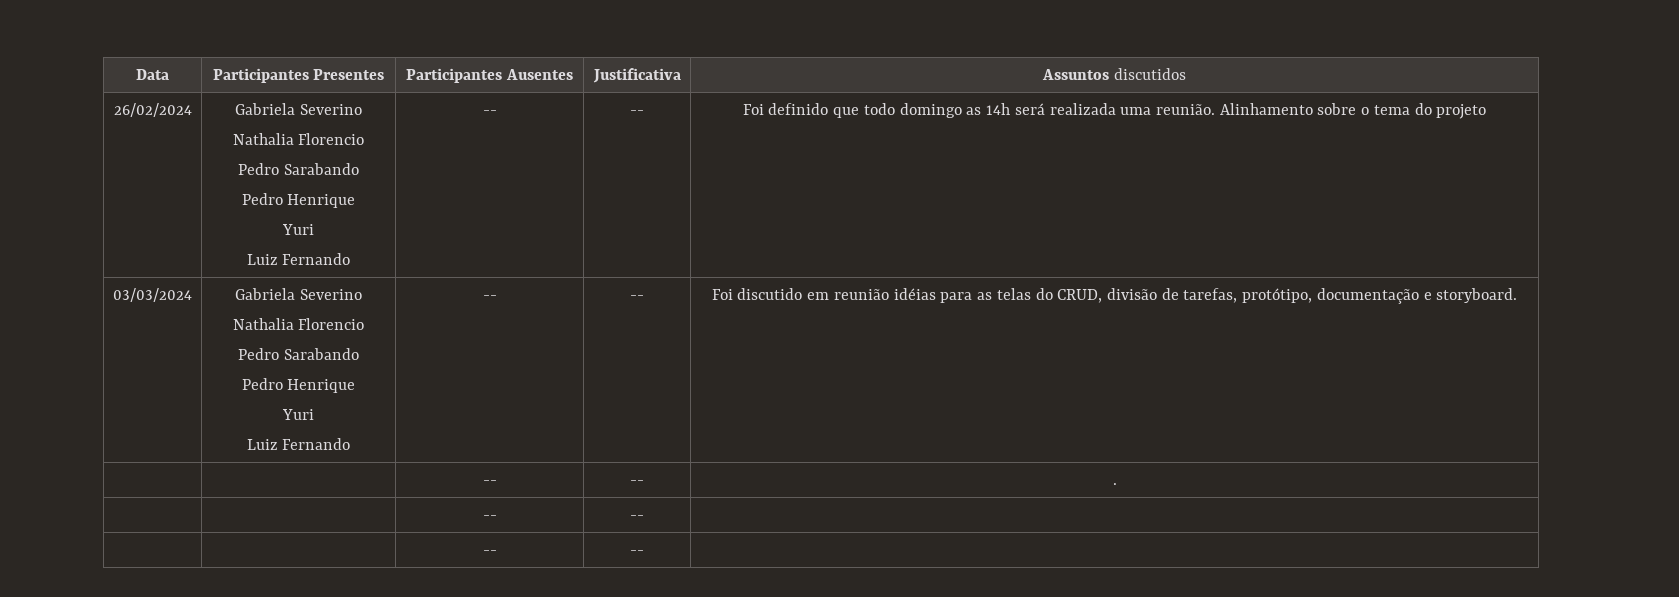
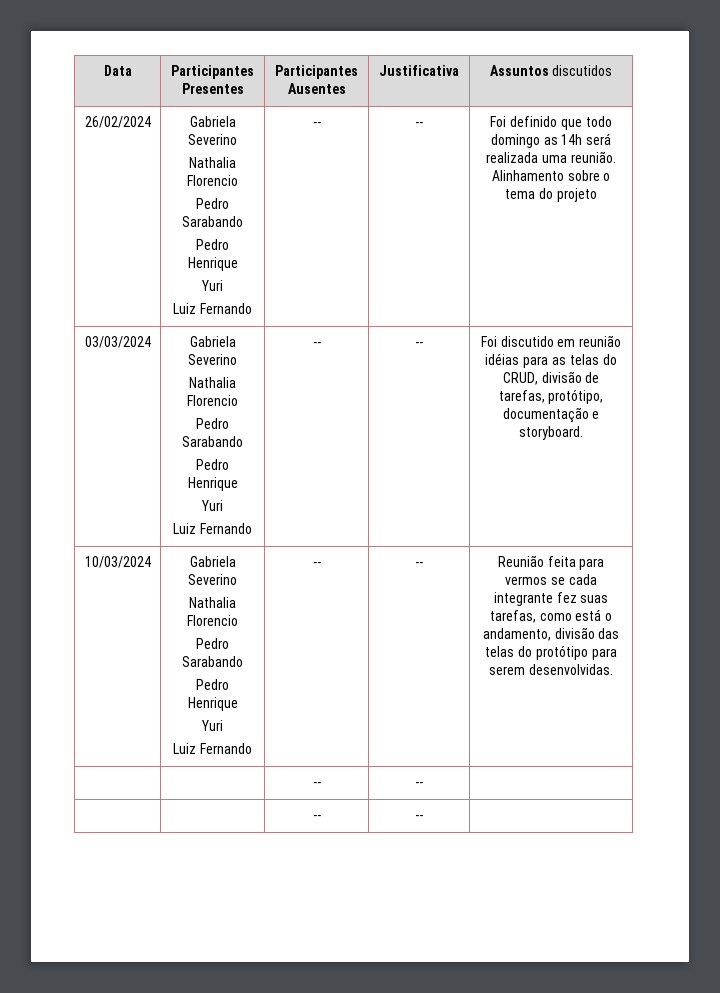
- | | -- | -- | .
+ 10/03/2024 | Gabriela Severino
+ Nathalia Florencio
+ Pedro Sarabando
+ Pedro Henrique
+ Yuri
+ Luiz Fernando | -- | -- | Reunião feita para vermos se cada integrante fez suas tarefas, como está o andamento, divisão das telas do protótipo para serem desenvolvidas.

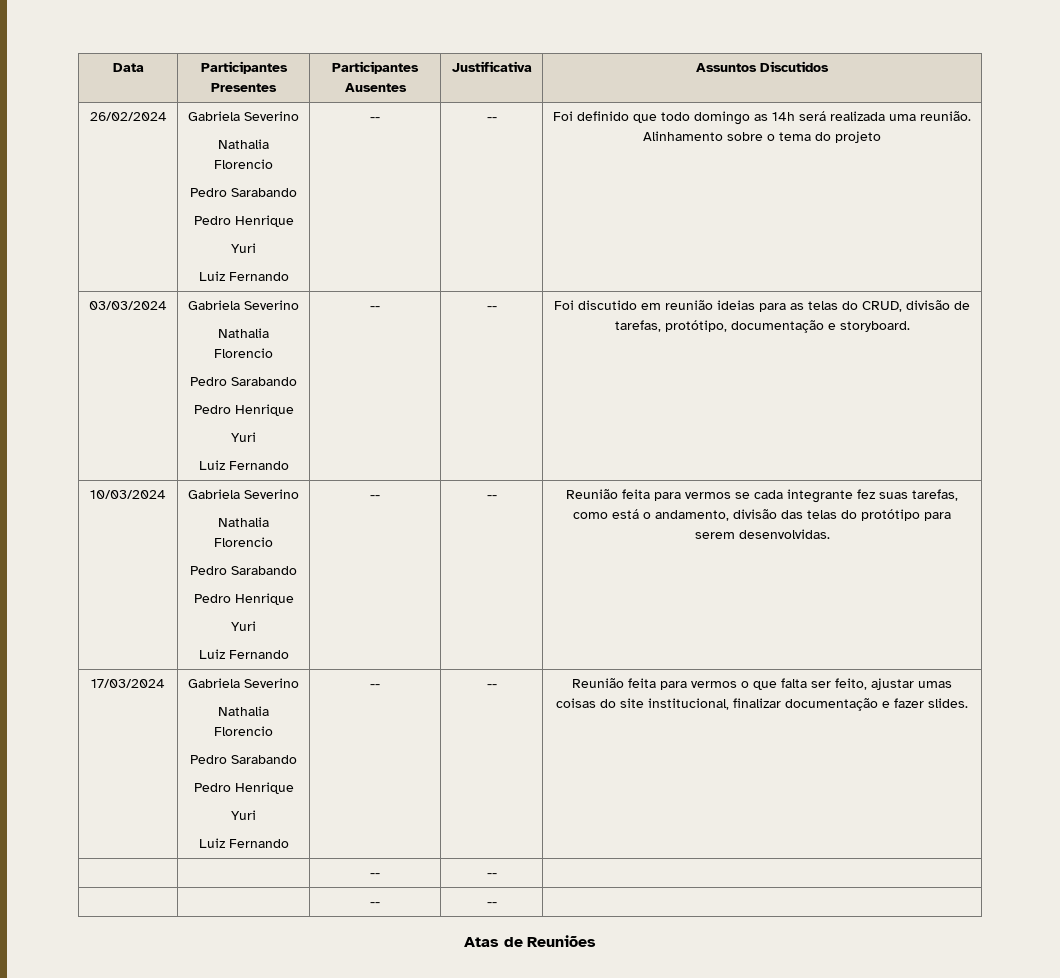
- Data | Participantes Presentes | Participantes Ausentes | Justificativa | Assuntos discutidos
+ Data | Participantes Presentes | Participantes Ausentes | Justificativa | Assuntos Discutidos
  03/03/2024 | Gabriela Severino
  Nathalia Florencio
  Pedro Sarabando
  Pedro Henrique
  Yuri
- Luiz Fernando | -- | -- | Foi discutido em reunião idéias para as telas do CRUD, divisão de tarefas, protótipo, documentação e storyboard.
+ Luiz Fernando | -- | -- | Foi discutido em reunião ideias para as telas do CRUD, divisão de tarefas, protótipo, documentação e storyboard.
+ 17/03/2024 | Gabriela Severino
+ Nathalia Florencio
+ Pedro Sarabando
+ Pedro Henrique
+ Yuri
+ Luiz Fernando | -- | -- | Reunião feita para vermos o que falta ser feito, ajustar umas coisas do site institucional, finalizar documentação e fazer slides.
+ Atas de Reuniões

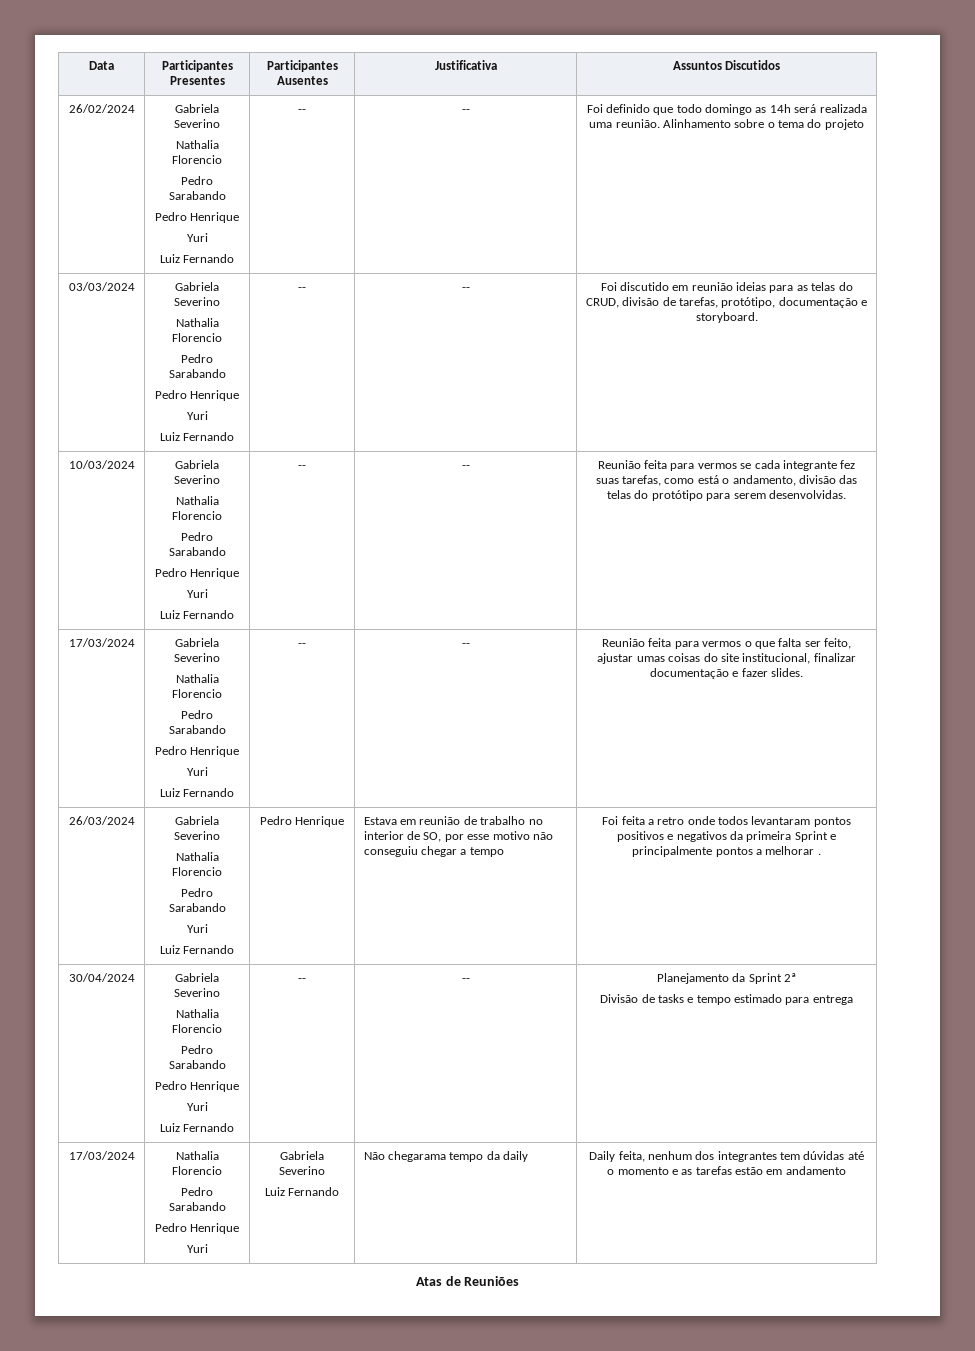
  17/03/2024 | Gabriela Severino
  Nathalia Florencio
  Pedro Sarabando
  Pedro Henrique
  Yuri
  Luiz Fernando | -- | -- | Reunião feita para vermos o que falta ser feito, ajustar umas coisas do site institucional, finalizar documentação e fazer slides.
- | | -- | -- |
- | | -- | -- |
+ 26/03/2024 | Gabriela Severino
+ Nathalia Florencio
+ Pedro Sarabando
+ Yuri
+ Luiz Fernando | Pedro Henrique | Estava em reunião de trabalho no interior de SO, por esse motivo não conseguiu chegar a tempo | Foi feita a retro onde todos levantaram pontos positivos e negativos da primeira Sprint e principalmente pontos a melhorar .
+ 30/04/2024 | Gabriela Severino
+ Nathalia Florencio
+ Pedro Sarabando
+ Pedro Henrique
+ Yuri
+ Luiz Fernando | -- | -- | Planejamento da Sprint 2ª
+ Divisão de tasks e tempo estimado para entrega
+ 17/03/2024 | Nathalia Florencio
+ Pedro Sarabando
+ Pedro Henrique
+ Yuri | Gabriela Severino
+ Luiz Fernando | Não chegarama tempo da daily | Daily feita, nenhum dos integrantes tem dúvidas até o momento e as tarefas estão em andamento

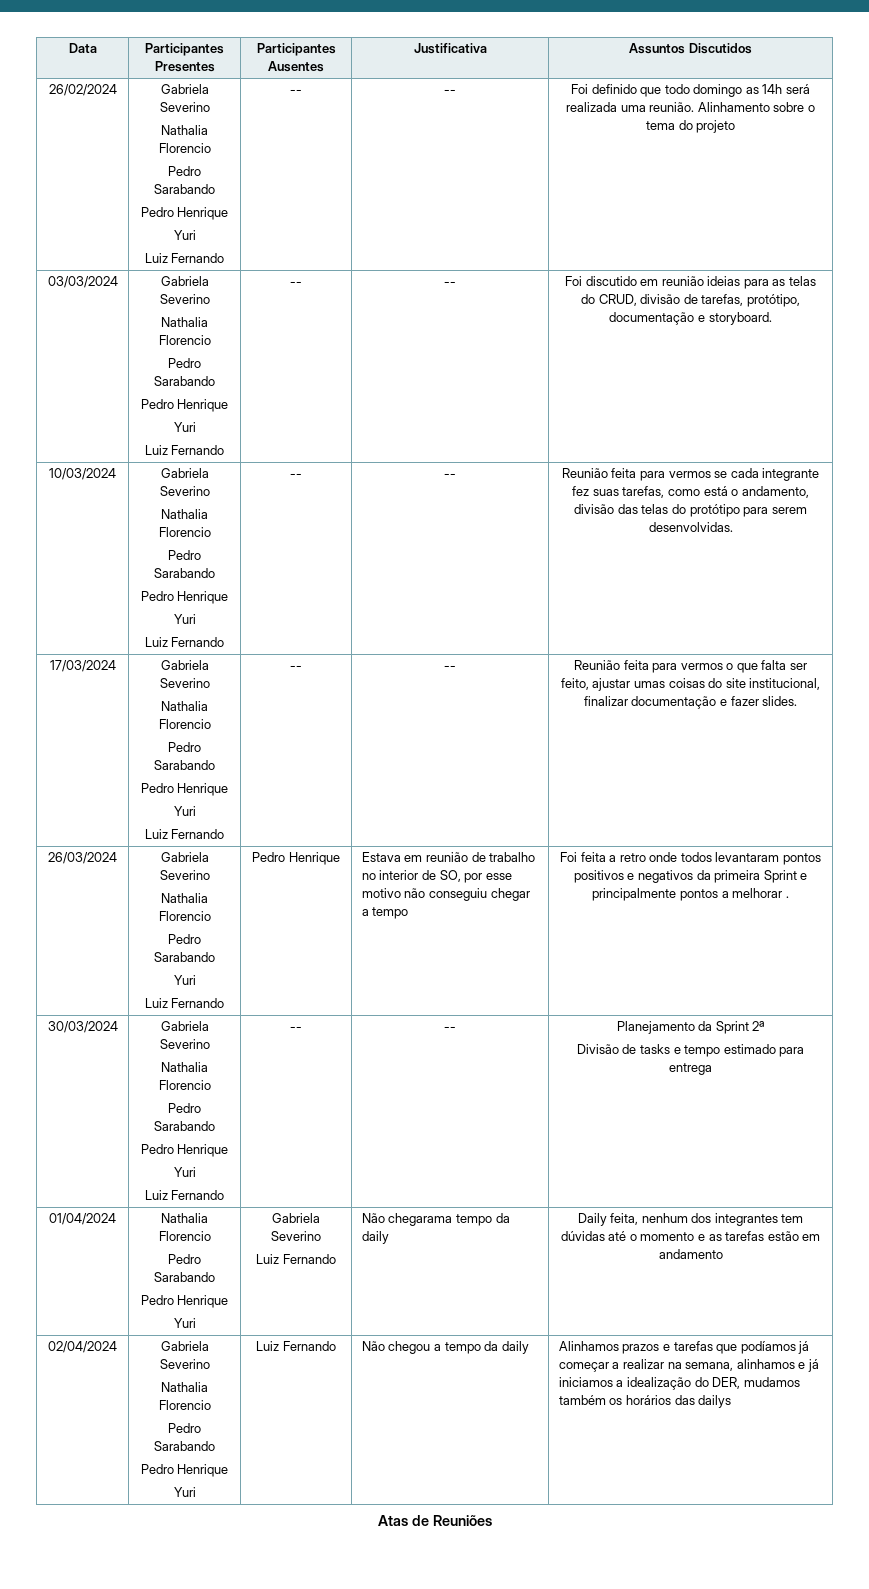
- 30/04/2024 | Gabriela Severino
+ 30/03/2024 | Gabriela Severino
- 17/03/2024 | Nathalia Florencio
+ 01/04/2024 | Nathalia Florencio
+ 02/04/2024 | Gabriela Severino
+ Nathalia Florencio
+ Pedro Sarabando
+ Pedro Henrique
+ Yuri | Luiz Fernando | Não chegou a tempo da daily | Alinhamos prazos e tarefas que podíamos já começar a realizar na semana, alinhamos e já iniciamos a idealização do DER, mudamos também os horários das dailys

